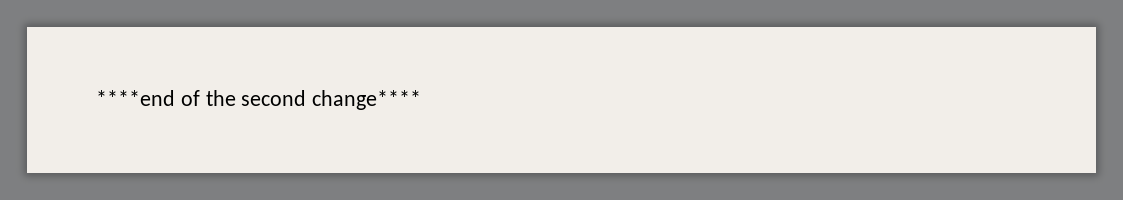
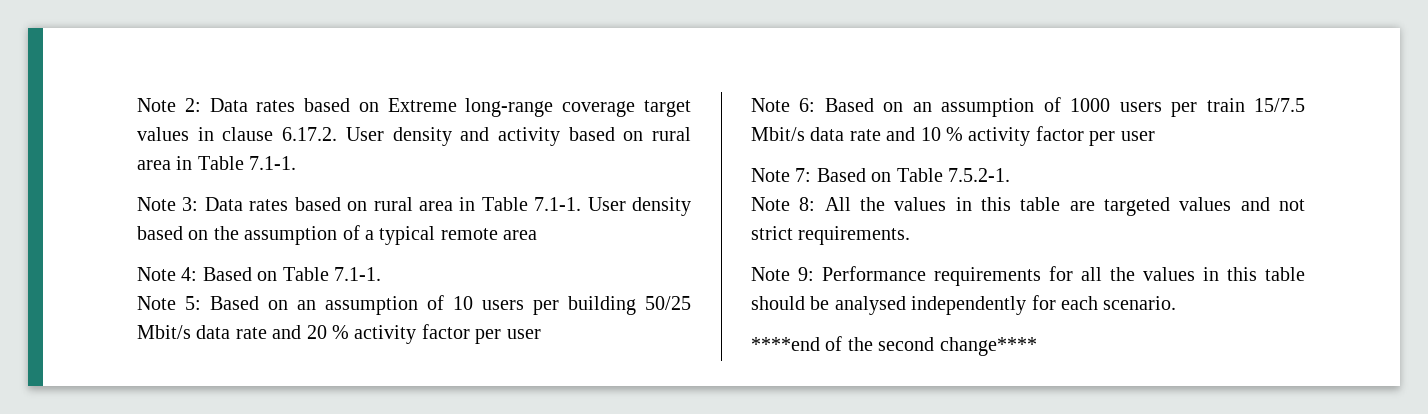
+ Note 2: Data rates based on Extreme long-range coverage target values in clause 6.17.2. User density and activity based on rural area in Table 7.1-1.
+ Note 3: Data rates based on rural area in Table 7.1-1. User density based on the assumption of a typical remote area
+ Note 4: Based on Table 7.1-1.
+ Note 5: Based on an assumption of 10 users per building 50/25 Mbit/s data rate and 20 % activity factor per user
+ Note 6: Based on an assumption of 1000 users per train 15/7.5 Mbit/s data rate and 10 % activity factor per user
+ Note 7: Based on Table 7.5.2-1.
+ Note 8: All the values in this table are targeted values and not strict requirements.
+ Note 9: Performance requirements for all the values in this table should be analysed independently for each scenario.

